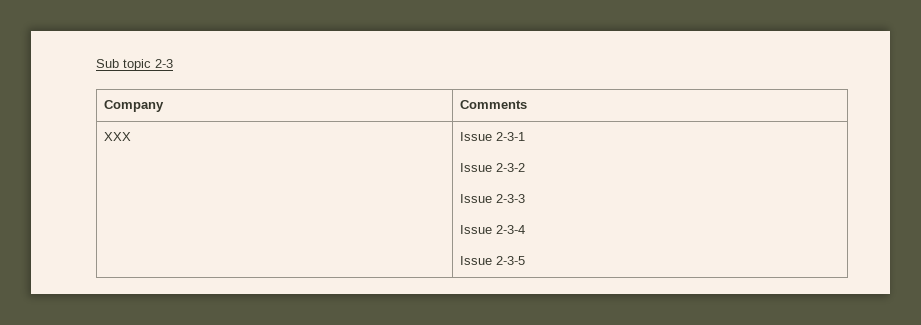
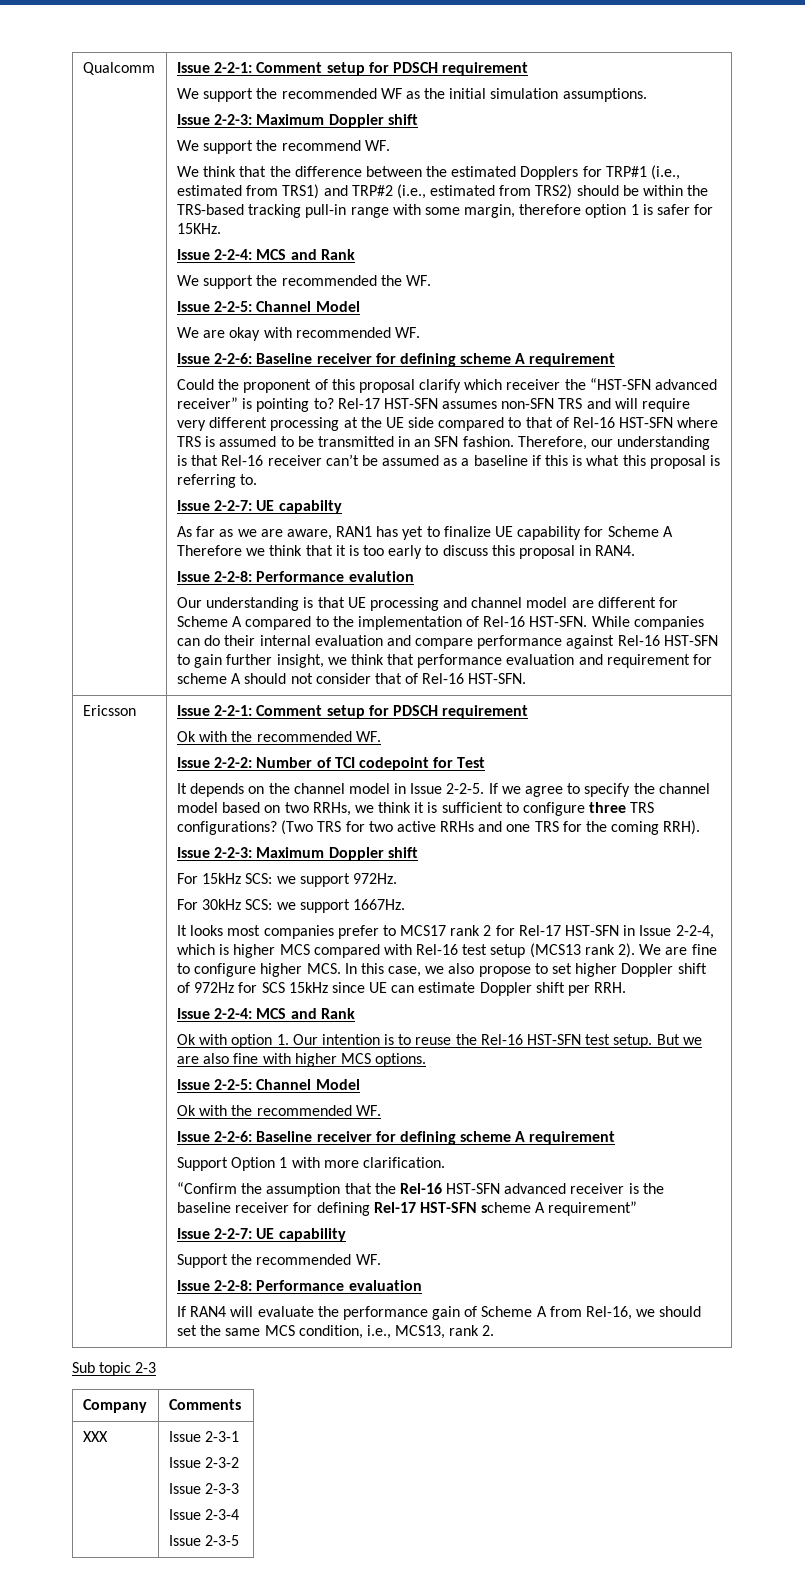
+ Qualcomm | Issue 2-2-1: Comment setup for PDSCH requirement
+ We support the recommended WF as the initial simulation assumptions.
+ Issue 2-2-3: Maximum Doppler shift
+ We support the recommend WF.
+ We think that the difference between the estimated Dopplers for TRP#1 (i.e., estimated from TRS1) and TRP#2 (i.e., estimated from TRS2) should be within the TRS-based tracking pull-in range with some margin, therefore option 1 is safer for 15KHz.
+ Issue 2-2-4: MCS and Rank
+ We support the recommended the WF.
+ Issue 2-2-5: Channel Model
+ We are okay with recommended WF.
+ Issue 2-2-6: Baseline receiver for defining scheme A requirement
+ Could the proponent of this proposal clarify which receiver the “HST-SFN advanced receiver” is pointing to? Rel-17 HST-SFN assumes non-SFN TRS and will require very different processing at the UE side compared to that of Rel-16 HST-SFN where TRS is assumed to be transmitted in an SFN fashion. Therefore, our understanding is that Rel-16 receiver can’t be assumed as a baseline if this is what this proposal is referring to.
+ Issue 2-2-7: UE capabilty
+ As far as we are aware, RAN1 has yet to finalize UE capability for Scheme A Therefore we think that it is too early to discuss this proposal in RAN4.
+ Issue 2-2-8: Performance evalution
+ Our understanding is that UE processing and channel model are different for Scheme A compared to the implementation of Rel-16 HST-SFN. While companies can do their internal evaluation and compare performance against Rel-16 HST-SFN to gain further insight, we think that performance evaluation and requirement for scheme A should not consider that of Rel-16 HST-SFN.
+ Ericsson | Issue 2-2-1: Comment setup for PDSCH requirement
+ Ok with the recommended WF.
+ Issue 2-2-2: Number of TCI codepoint for Test
+ It depends on the channel model in Issue 2-2-5. If we agree to specify the channel model based on two RRHs, we think it is sufficient to configure three TRS configurations? (Two TRS for two active RRHs and one TRS for the coming RRH).
+ Issue 2-2-3: Maximum Doppler shift
+ For 15kHz SCS: we support 972Hz.
+ For 30kHz SCS: we support 1667Hz.
+ It looks most companies prefer to MCS17 rank 2 for Rel-17 HST-SFN in Issue 2-2-4, which is higher MCS compared with Rel-16 test setup (MCS13 rank 2). We are fine to configure higher MCS. In this case, we also propose to set higher Doppler shift of 972Hz for SCS 15kHz since UE can estimate Doppler shift per RRH.
+ Issue 2-2-4: MCS and Rank
+ Ok with option 1. Our intention is to reuse the Rel-16 HST-SFN test setup. But we are also fine with higher MCS options.
+ Issue 2-2-5: Channel Model
+ Ok with the recommended WF.
+ Issue 2-2-6: Baseline receiver for defining scheme A requirement
+ Support Option 1 with more clarification.
+ “Confirm the assumption that the Rel-16 HST-SFN advanced receiver is the baseline receiver for defining Rel-17 HST-SFN scheme A requirement”
+ Issue 2-2-7: UE capability
+ Support the recommended WF.
+ Issue 2-2-8: Performance evaluation
+ If RAN4 will evaluate the performance gain of Scheme A from Rel-16, we should set the same MCS condition, i.e., MCS13, rank 2.

